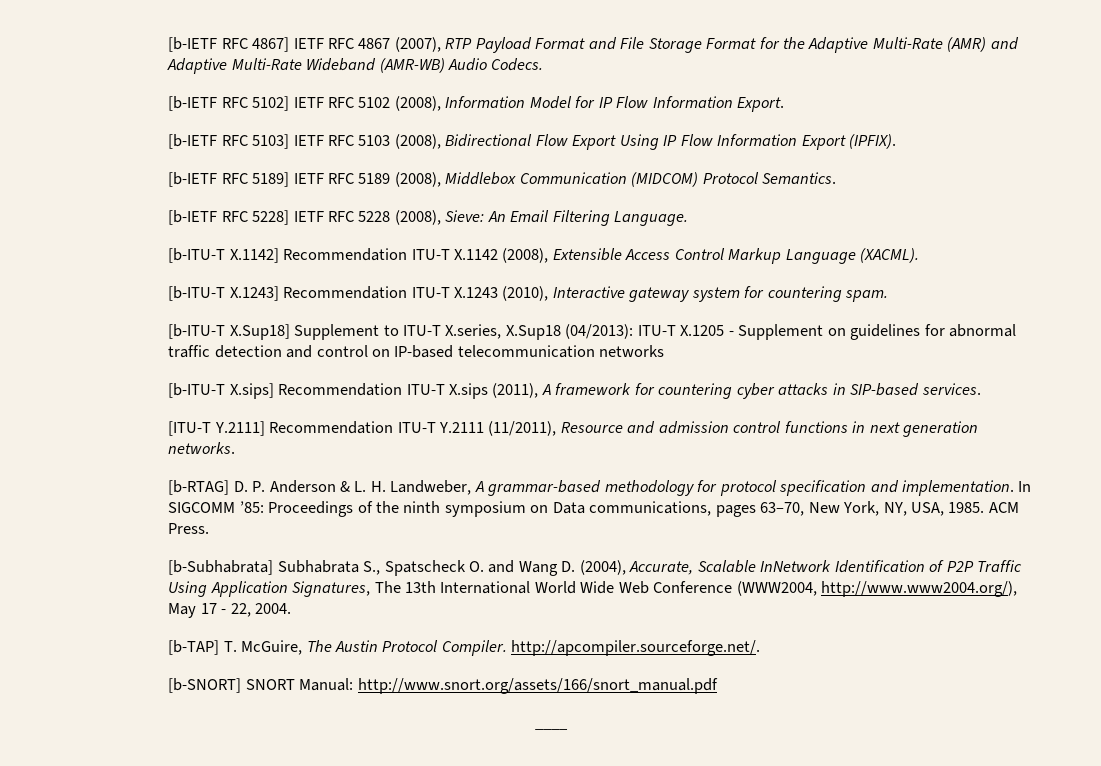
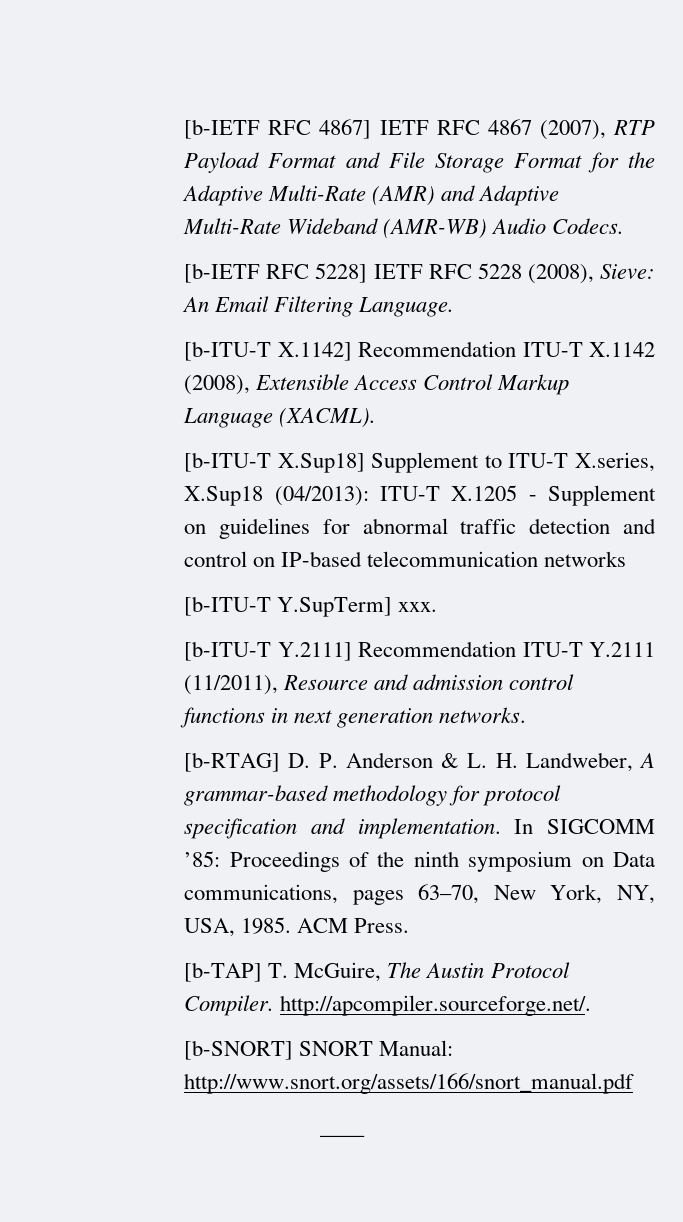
- [b-IETF RFC 5102] IETF RFC 5102 (2008), Information Model for IP Flow Information Export.
- [b-IETF RFC 5103] IETF RFC 5103 (2008), Bidirectional Flow Export Using IP Flow Information Export (IPFIX).
- [b-IETF RFC 5189] IETF RFC 5189 (2008), Middlebox Communication (MIDCOM) Protocol Semantics.
- [b-ITU-T X.1243] Recommendation ITU-T X.1243 (2010), Interactive gateway system for countering spam.
- [b-ITU-T X.sips] Recommendation ITU-T X.sips (2011), A framework for countering cyber attacks in SIP-based services.
- [ITU-T Y.2111] Recommendation ITU-T Y.2111 (11/2011), Resource and admission control functions in next generation networks.
+ [b-ITU-T Y.SupTerm] xxx.
+ [b-ITU-T Y.2111] Recommendation ITU-T Y.2111 (11/2011), Resource and admission control functions in next generation networks.
- [b-Subhabrata] Subhabrata S., Spatscheck O. and Wang D. (2004), Accurate, Scalable InNetwork Identification of P2P Traffic Using Application Signatures, The 13th International World Wide Web Conference (WWW2004, http://www.www2004.org/), May 17 - 22, 2004.

